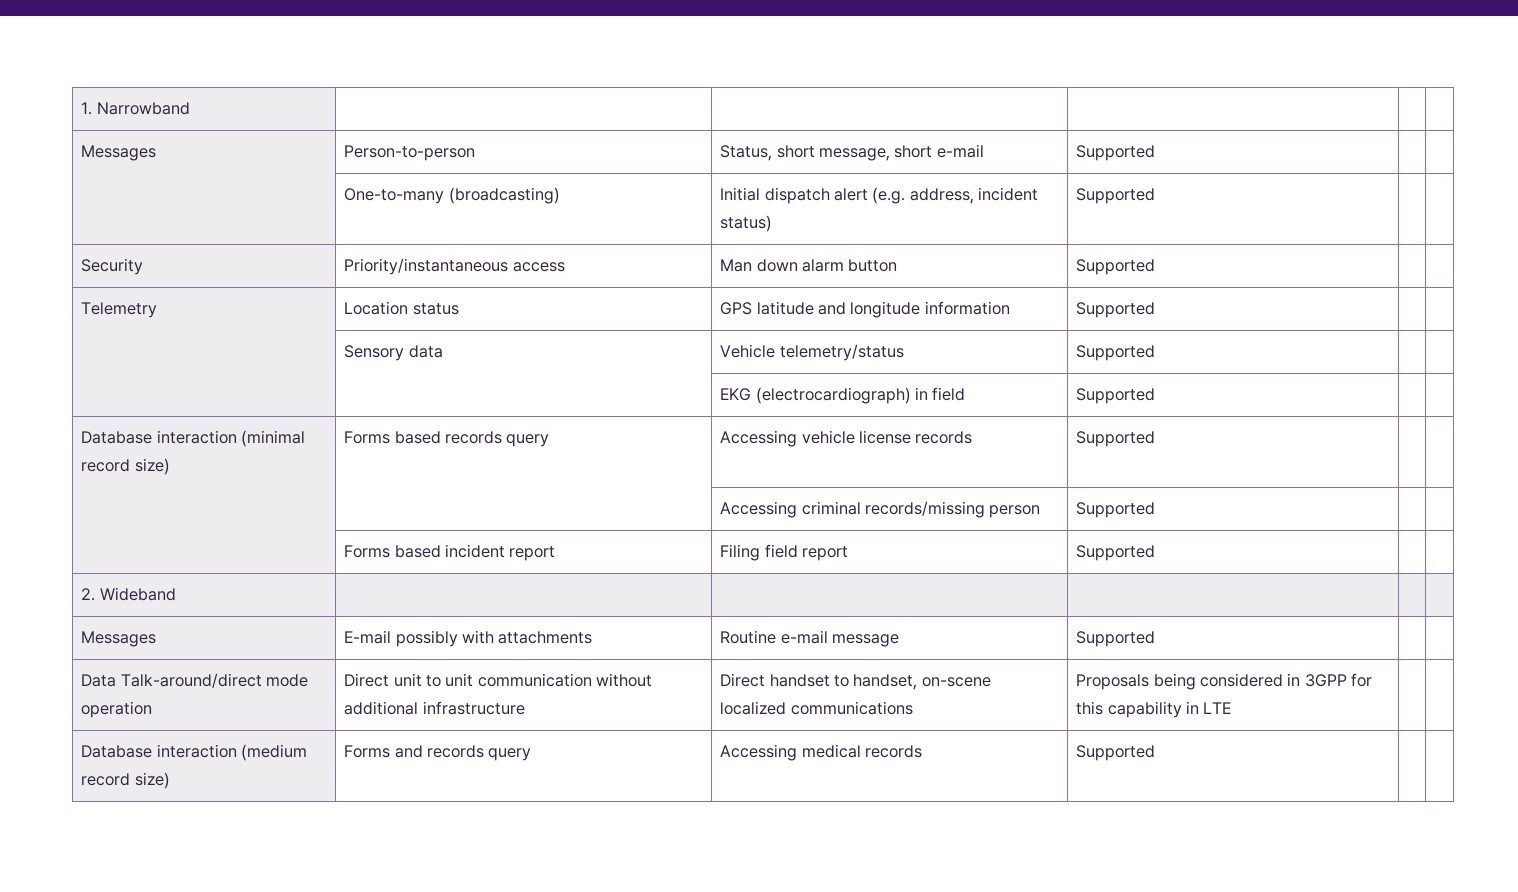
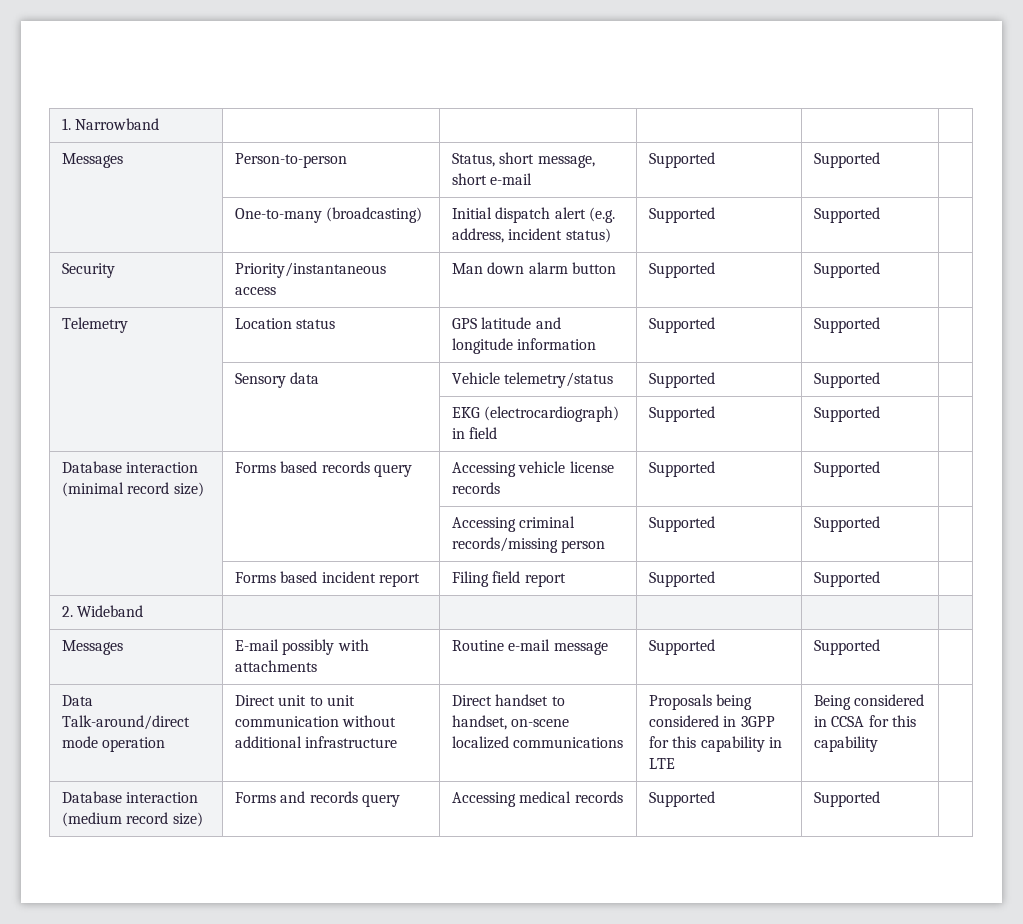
- Messages | Person-to-person | Status, short message, short e-mail | Supported | |
+ Messages | Person-to-person | Status, short message, short e-mail | Supported | Supported |
- | One-to-many (broadcasting) | Initial dispatch alert (e.g. address, incident status) | Supported | |
+ | One-to-many (broadcasting) | Initial dispatch alert (e.g. address, incident status) | Supported | Supported |
- Security | Priority/instantaneous access | Man down alarm button | Supported | |
+ Security | Priority/instantaneous access | Man down alarm button | Supported | Supported |
- Telemetry | Location status | GPS latitude and longitude information | Supported | |
+ Telemetry | Location status | GPS latitude and longitude information | Supported | Supported |
- | Sensory data | Vehicle telemetry/status | Supported | |
+ | Sensory data | Vehicle telemetry/status | Supported | Supported |
- | | EKG (electrocardiograph) in field | Supported | |
+ | | EKG (electrocardiograph) in field | Supported | Supported |
- Database interaction (minimal record size) | Forms based records query | Accessing vehicle license records | Supported | |
+ Database interaction (minimal record size) | Forms based records query | Accessing vehicle license records | Supported | Supported |
- | | Accessing criminal records/missing person | Supported | |
+ | | Accessing criminal records/missing person | Supported | Supported |
- | Forms based incident report | Filing field report | Supported | |
+ | Forms based incident report | Filing field report | Supported | Supported |
- Messages | E-mail possibly with attachments | Routine e-mail message | Supported | |
+ Messages | E-mail possibly with attachments | Routine e-mail message | Supported | Supported |
- Data Talk-around/direct mode operation | Direct unit to unit communication without additional infrastructure | Direct handset to handset, on-scene localized communications | Proposals being considered in 3GPP for this capability in LTE | |
+ Data Talk-around/direct mode operation | Direct unit to unit communication without additional infrastructure | Direct handset to handset, on-scene localized communications | Proposals being considered in 3GPP for this capability in LTE | Being considered in CCSA for this capability |
- Database interaction (medium record size) | Forms and records query | Accessing medical records | Supported | |
+ Database interaction (medium record size) | Forms and records query | Accessing medical records | Supported | Supported |

